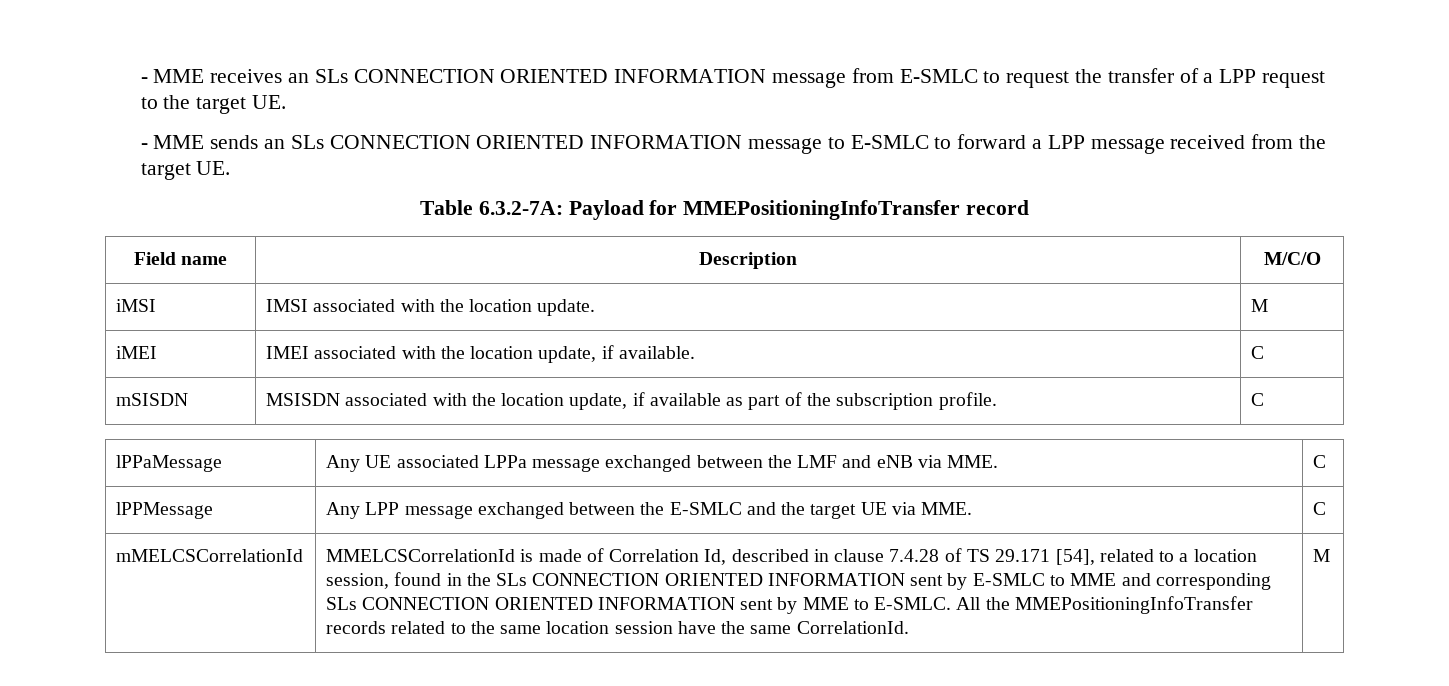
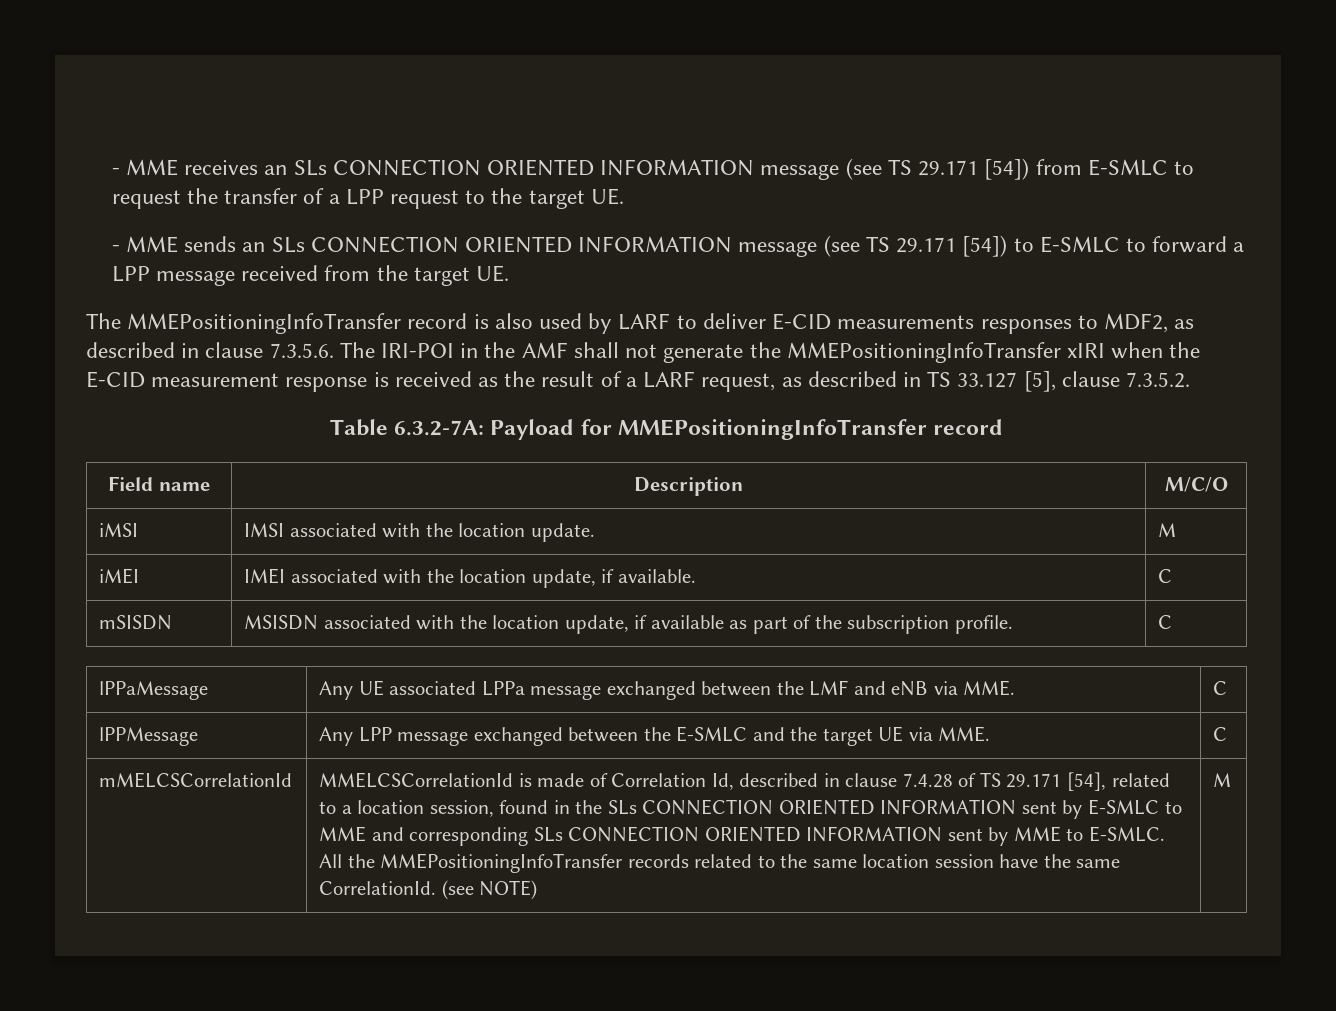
- - MME receives an SLs CONNECTION ORIENTED INFORMATION message from E-SMLC to request the transfer of a LPP request to the target UE.
+ - MME receives an SLs CONNECTION ORIENTED INFORMATION message (see TS 29.171 [54]) from E-SMLC to request the transfer of a LPP request to the target UE.
- - MME sends an SLs CONNECTION ORIENTED INFORMATION message to E-SMLC to forward a LPP message received from the target UE.
+ - MME sends an SLs CONNECTION ORIENTED INFORMATION message (see TS 29.171 [54]) to E-SMLC to forward a LPP message received from the target UE.
+ The MMEPositioningInfoTransfer record is also used by LARF to deliver E-CID measurements responses to MDF2, as described in clause 7.3.5.6. The IRI-POI in the AMF shall not generate the MMEPositioningInfoTransfer xIRI when the E-CID measurement response is received as the result of a LARF request, as described in TS 33.127 [5], clause 7.3.5.2.
+ (see NOTE)

